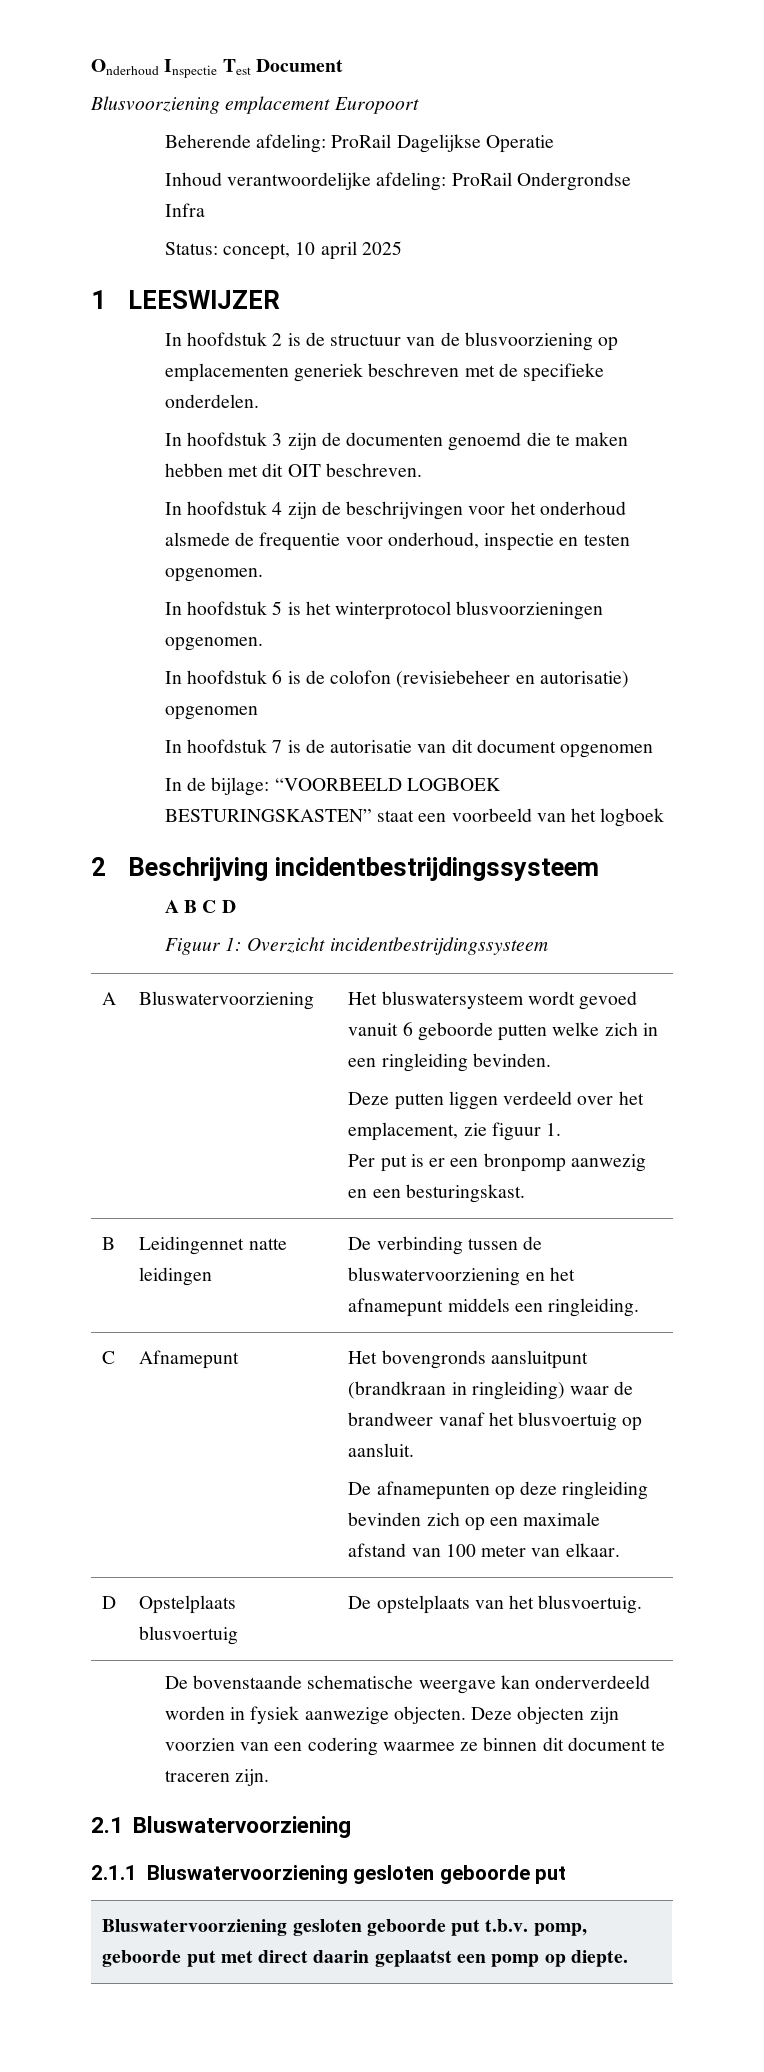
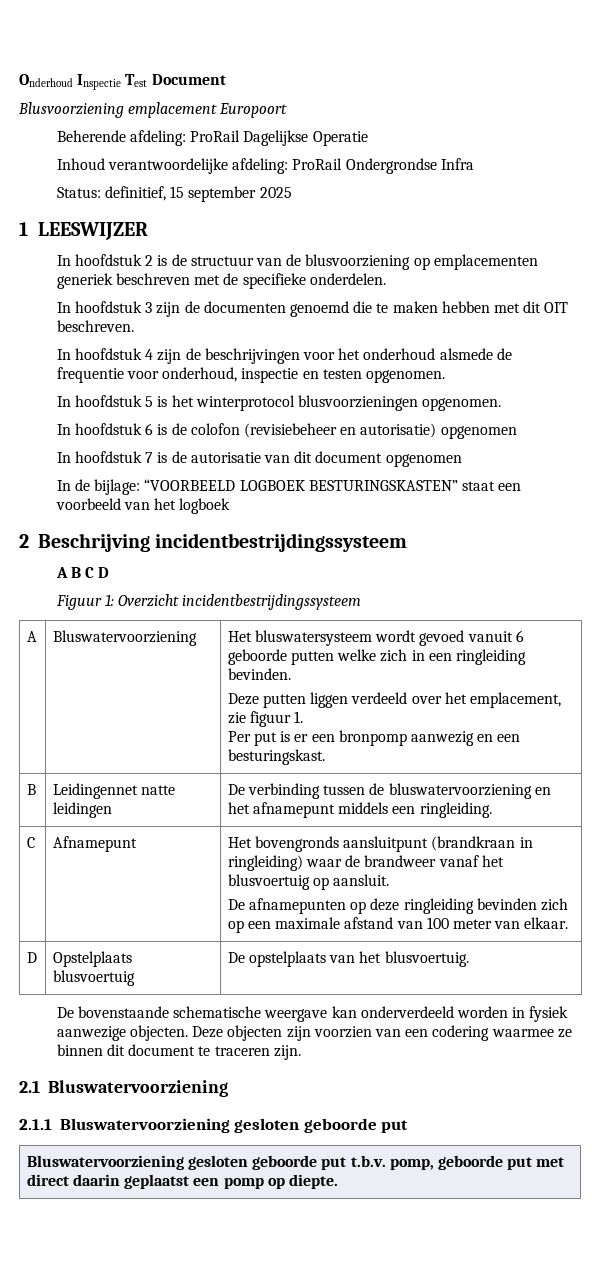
- Status: concept, 10 april 2025
+ Status: definitief, 15 september 2025

